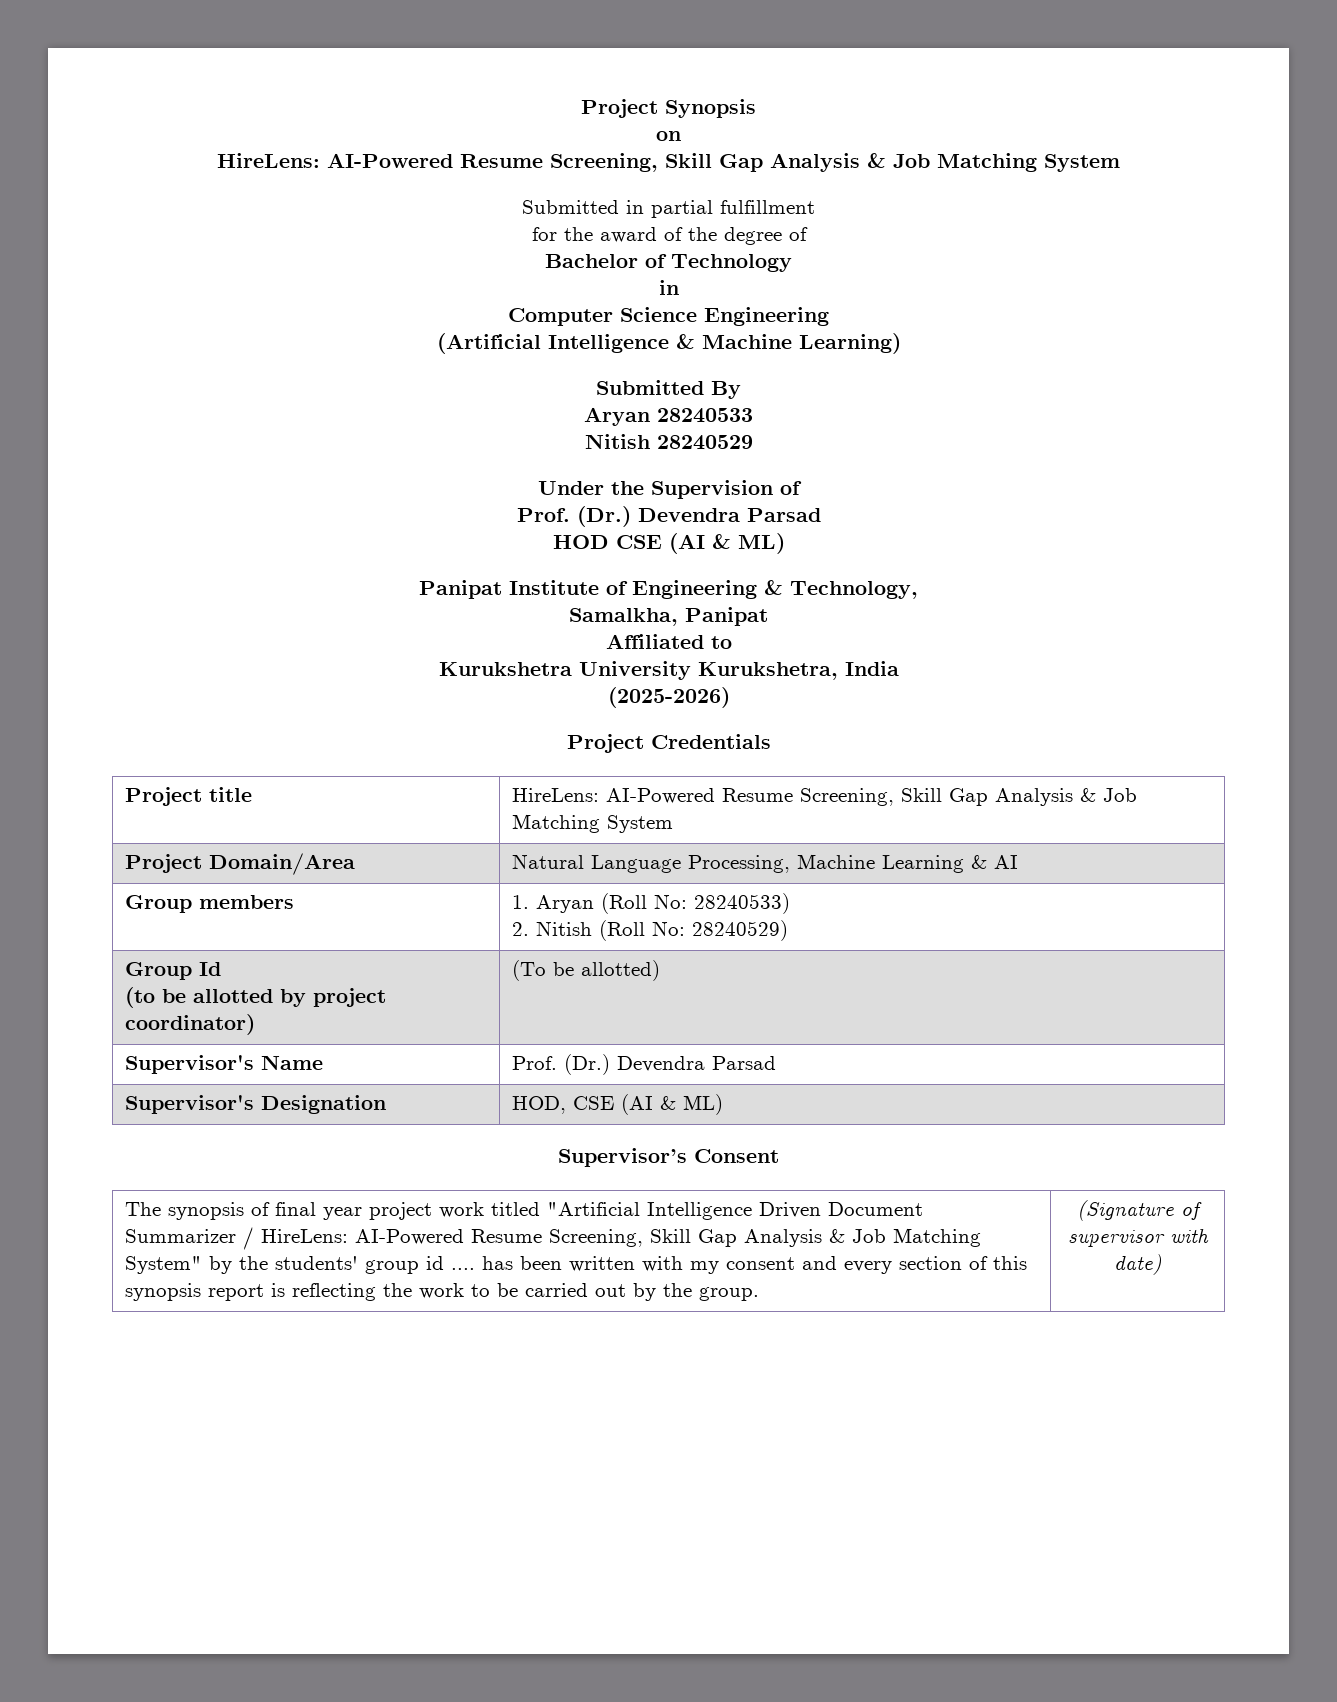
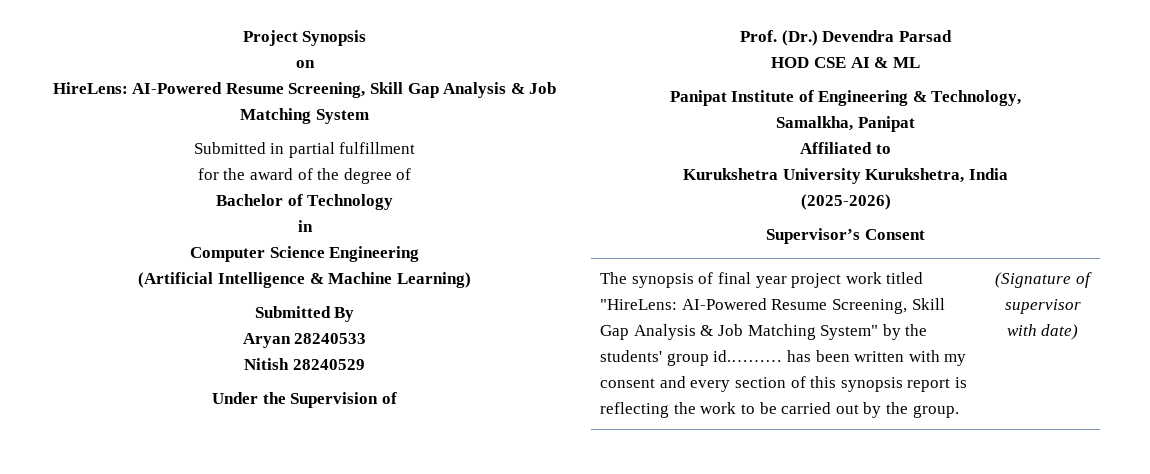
- HOD CSE (AI & ML)
+ HOD CSE AI & ML
- Project Credentials
- Project title | HireLens: AI-Powered Resume Screening, Skill Gap Analysis & Job Matching System
- Project Domain/Area | Natural Language Processing, Machine Learning & AI
- Group members | 1. Aryan (Roll No: 28240533)
- 2. Nitish (Roll No: 28240529)
- Group Id
- (to be allotted by project coordinator) | (To be allotted)
- Supervisor's Name | Prof. (Dr.) Devendra Parsad
- Supervisor's Designation | HOD, CSE (AI & ML)
- The synopsis of final year project work titled "Artificial Intelligence Driven Document Summarizer / HireLens: AI-Powered Resume Screening, Skill Gap Analysis & Job Matching System" by the students' group id .... has been written with my consent and every section of this synopsis report is reflecting the work to be carried out by the group.
+ The synopsis of final year project work titled "HireLens: AI-Powered Resume Screening, Skill Gap Analysis & Job Matching System" by the students' group id.……… has been written with my consent and every section of this synopsis report is reflecting the work to be carried out by the group.

